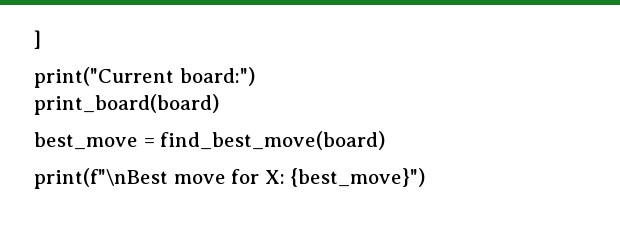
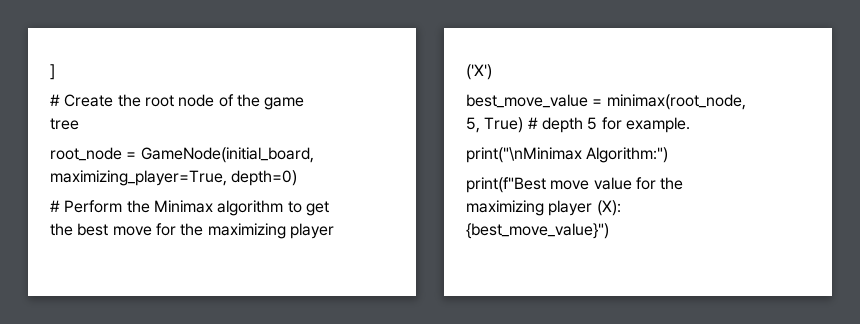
- print("Current board:")
- print_board(board)
- best_move = find_best_move(board)
- print(f"\nBest move for X: {best_move}")
+ # Create the root node of the game tree
+ root_node = GameNode(initial_board, maximizing_player=True, depth=0)
+ # Perform the Minimax algorithm to get the best move for the maximizing player ('X')
+ best_move_value = minimax(root_node, 5, True) # depth 5 for example.
+ print("\nMinimax Algorithm:")
+ print(f"Best move value for the maximizing player (X): {best_move_value}")

